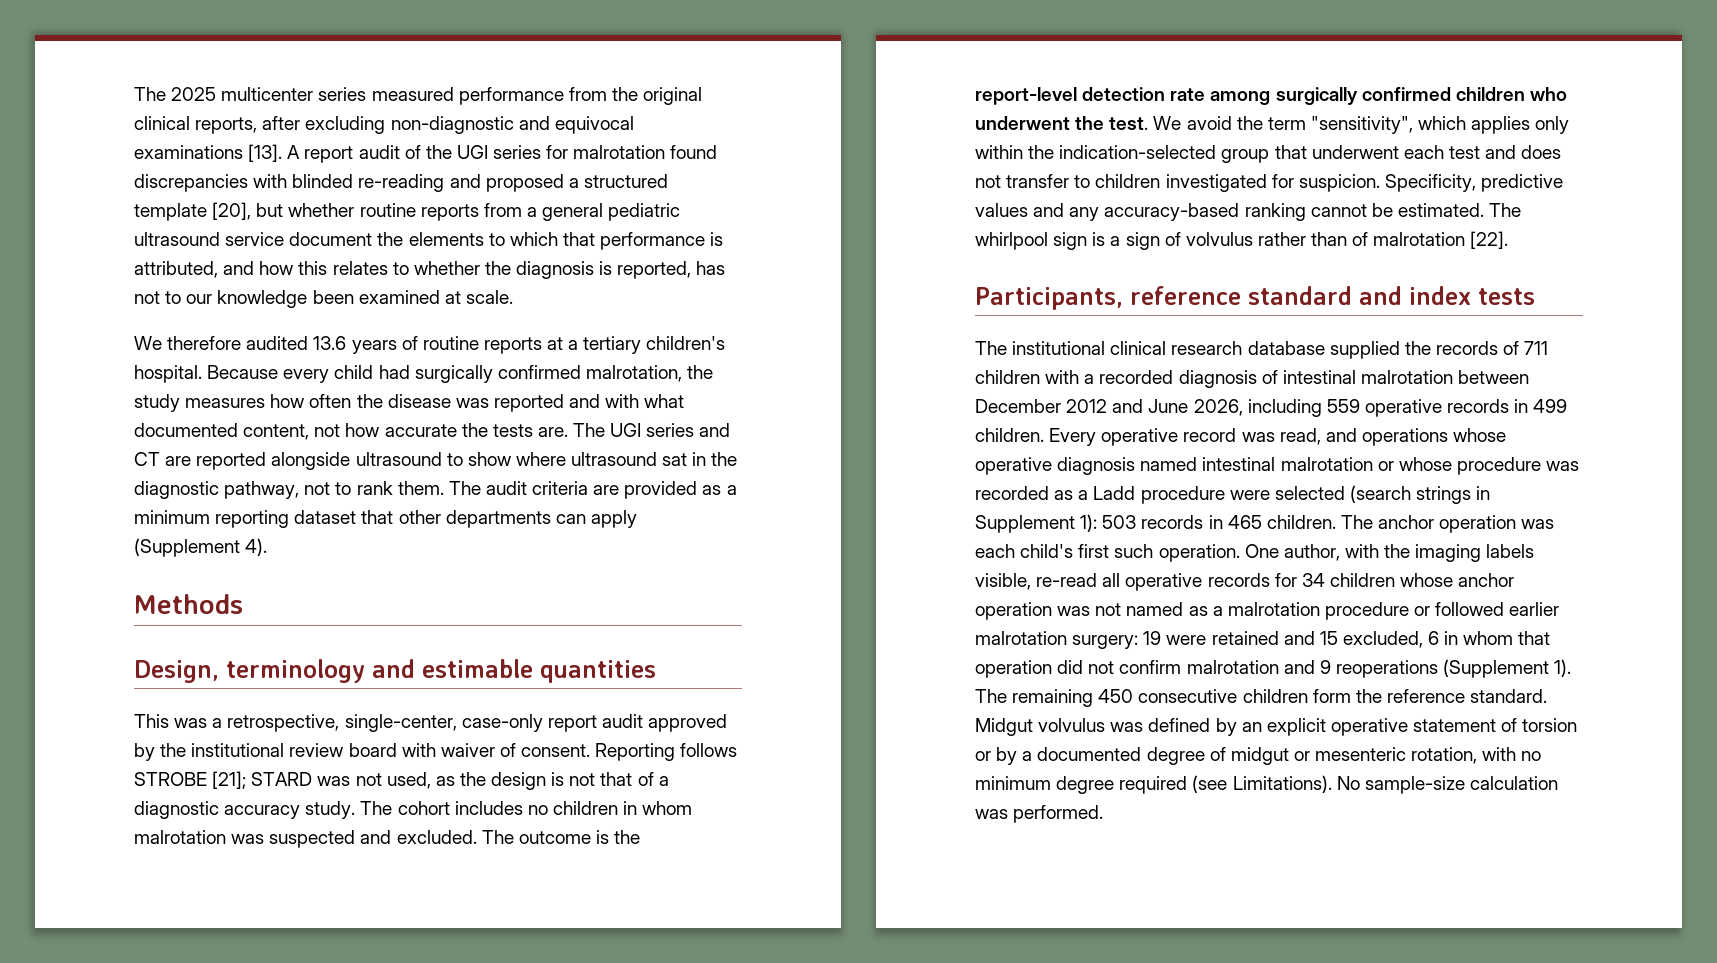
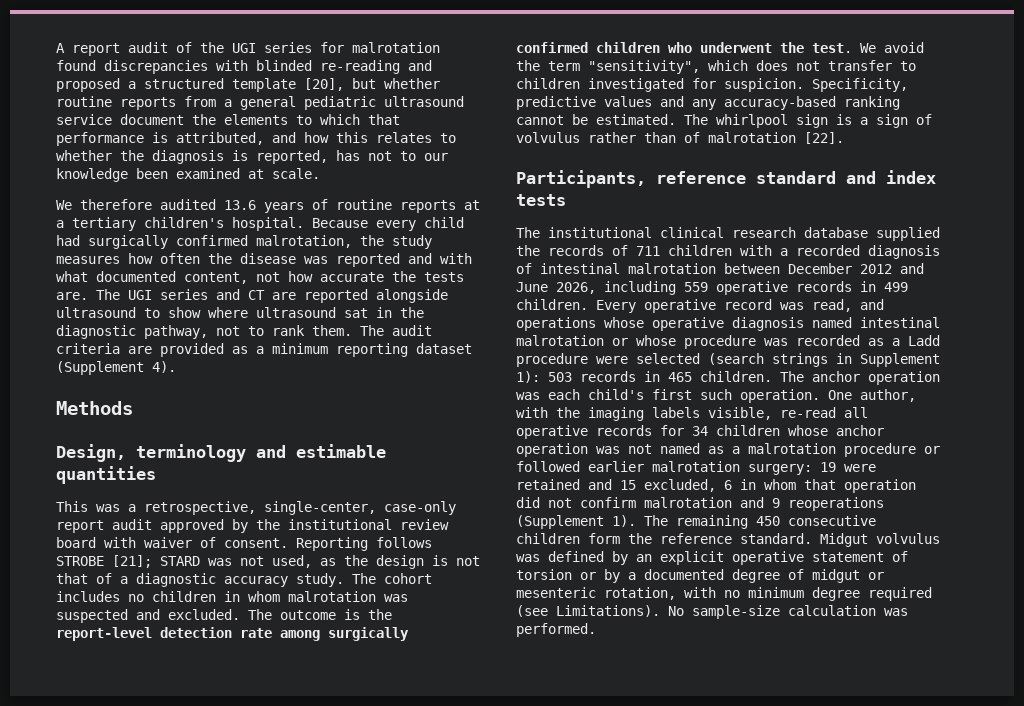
- The 2025 multicenter series measured performance from the original clinical reports, after excluding non-diagnostic and equivocal examinations [13].
- The audit criteria are provided as a minimum reporting dataset that other departments can apply (Supplement 4).
+ The audit criteria are provided as a minimum reporting dataset (Supplement 4).
- We avoid the term "sensitivity", which applies only within the indication-selected group that underwent each test and does not transfer to children investigated for suspicion.
+ We avoid the term "sensitivity", which does not transfer to children investigated for suspicion.

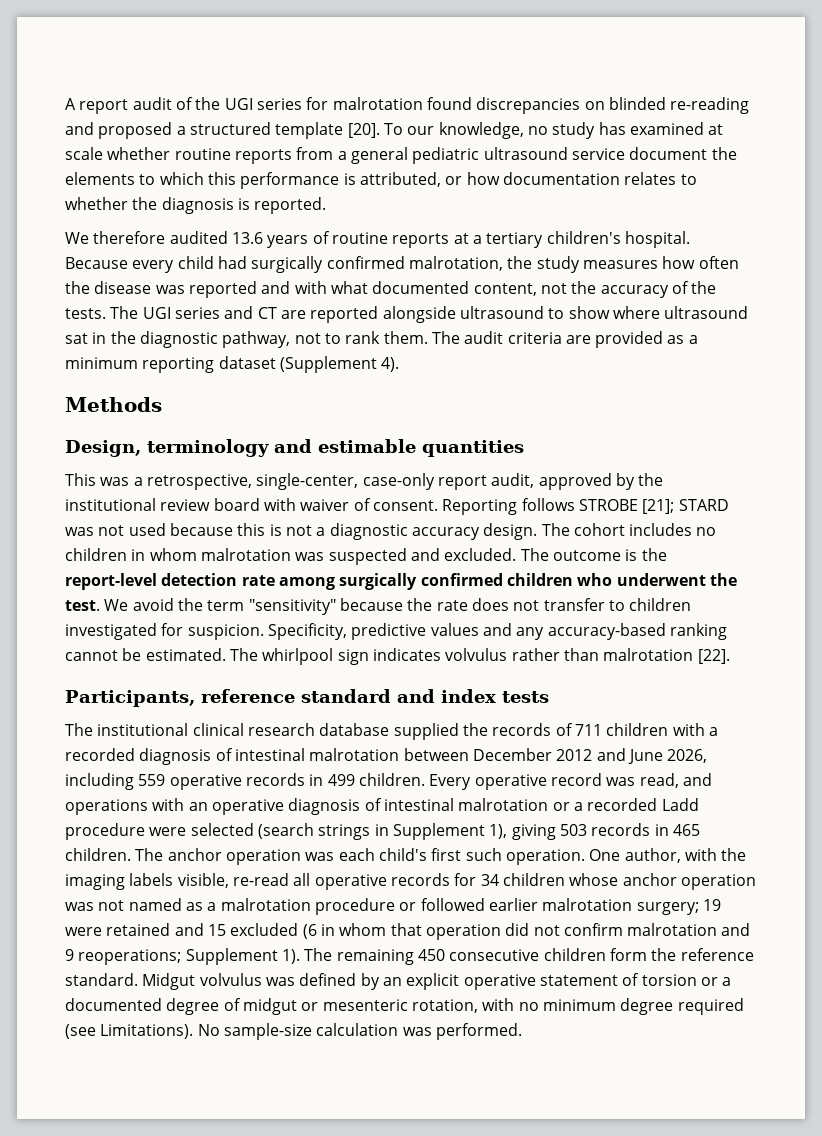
- A report audit of the UGI series for malrotation found discrepancies with blinded re-reading and proposed a structured template [20], but whether routine reports from a general pediatric ultrasound service document the elements to which that performance is attributed, and how this relates to whether the diagnosis is reported, has not to our knowledge been examined at scale.
+ A report audit of the UGI series for malrotation found discrepancies on blinded re-reading and proposed a structured template [20]. To our knowledge, no study has examined at scale whether routine reports from a general pediatric ultrasound service document the elements to which this performance is attributed, or how documentation relates to whether the diagnosis is reported.
- Because every child had surgically confirmed malrotation, the study measures how often the disease was reported and with what documented content, not how accurate the tests are.
+ Because every child had surgically confirmed malrotation, the study measures how often the disease was reported and with what documented content, not the accuracy of the tests.
- This was a retrospective, single-center, case-only report audit approved by the institutional review board with waiver of consent.
+ This was a retrospective, single-center, case-only report audit, approved by the institutional review board with waiver of consent.
- Reporting follows STROBE [21]; STARD was not used, as the design is not that of a diagnostic accuracy study.
+ Reporting follows STROBE [21]; STARD was not used because this is not a diagnostic accuracy design.
- We avoid the term "sensitivity", which does not transfer to children investigated for suspicion.
+ We avoid the term "sensitivity" because the rate does not transfer to children investigated for suspicion.
- The whirlpool sign is a sign of volvulus rather than of malrotation [22].
+ The whirlpool sign indicates volvulus rather than malrotation [22].
- Every operative record was read, and operations whose operative diagnosis named intestinal malrotation or whose procedure was recorded as a Ladd procedure were selected (search strings in Supplement 1): 503 records in 465 children.
+ Every operative record was read, and operations with an operative diagnosis of intestinal malrotation or a recorded Ladd procedure were selected (search strings in Supplement 1), giving 503 records in 465 children.
- One author, with the imaging labels visible, re-read all operative records for 34 children whose anchor operation was not named as a malrotation procedure or followed earlier malrotation surgery: 19 were retained and 15 excluded, 6 in whom that operation did not confirm malrotation and 9 reoperations (Supplement 1).
+ One author, with the imaging labels visible, re-read all operative records for 34 children whose anchor operation was not named as a malrotation procedure or followed earlier malrotation surgery; 19 were retained and 15 excluded (6 in whom that operation did not confirm malrotation and 9 reoperations; Supplement 1).
- Midgut volvulus was defined by an explicit operative statement of torsion or by a documented degree of midgut or mesenteric rotation, with no minimum degree required (see Limitations).
+ Midgut volvulus was defined by an explicit operative statement of torsion or a documented degree of midgut or mesenteric rotation, with no minimum degree required (see Limitations).

